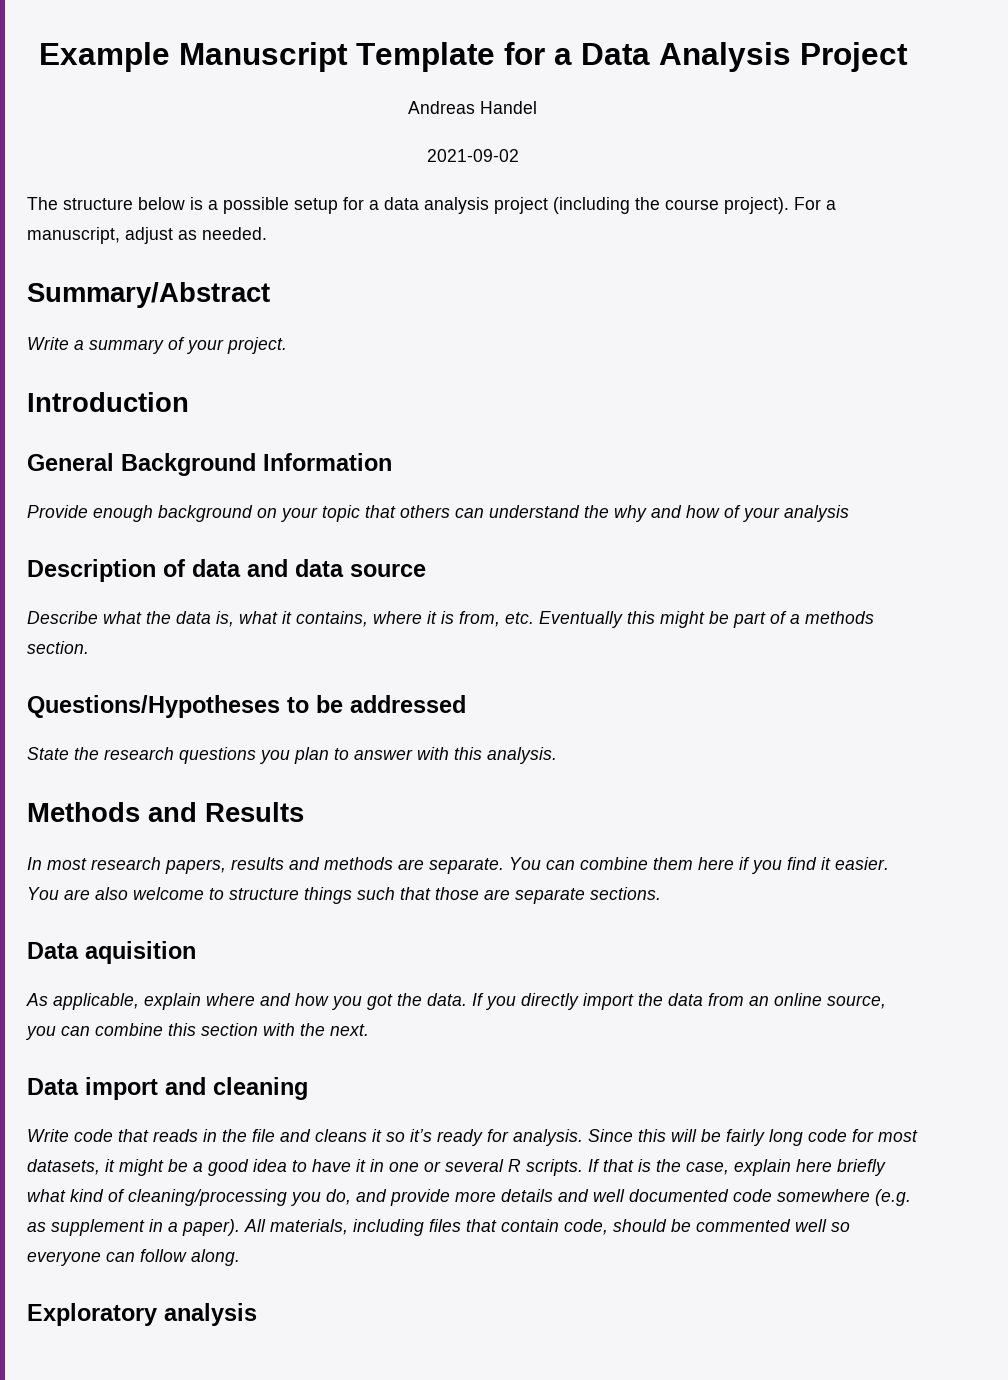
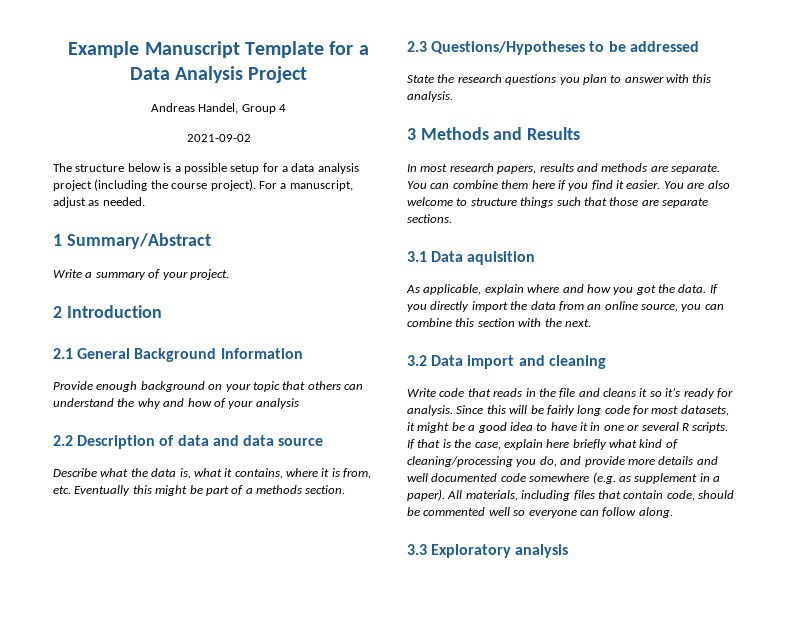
- Andreas Handel
+ Andreas Handel, Group 4
- Summary/Abstract
+ 1 Summary/Abstract
- Introduction
+ 2 Introduction
- General Background Information
+ 2.1 General Background Information
- Description of data and data source
+ 2.2 Description of data and data source
- Questions/Hypotheses to be addressed
+ 2.3 Questions/Hypotheses to be addressed
- Methods and Results
+ 3 Methods and Results
- Data aquisition
+ 3.1 Data aquisition
- Data import and cleaning
+ 3.2 Data import and cleaning
- Exploratory analysis
+ 3.3 Exploratory analysis

